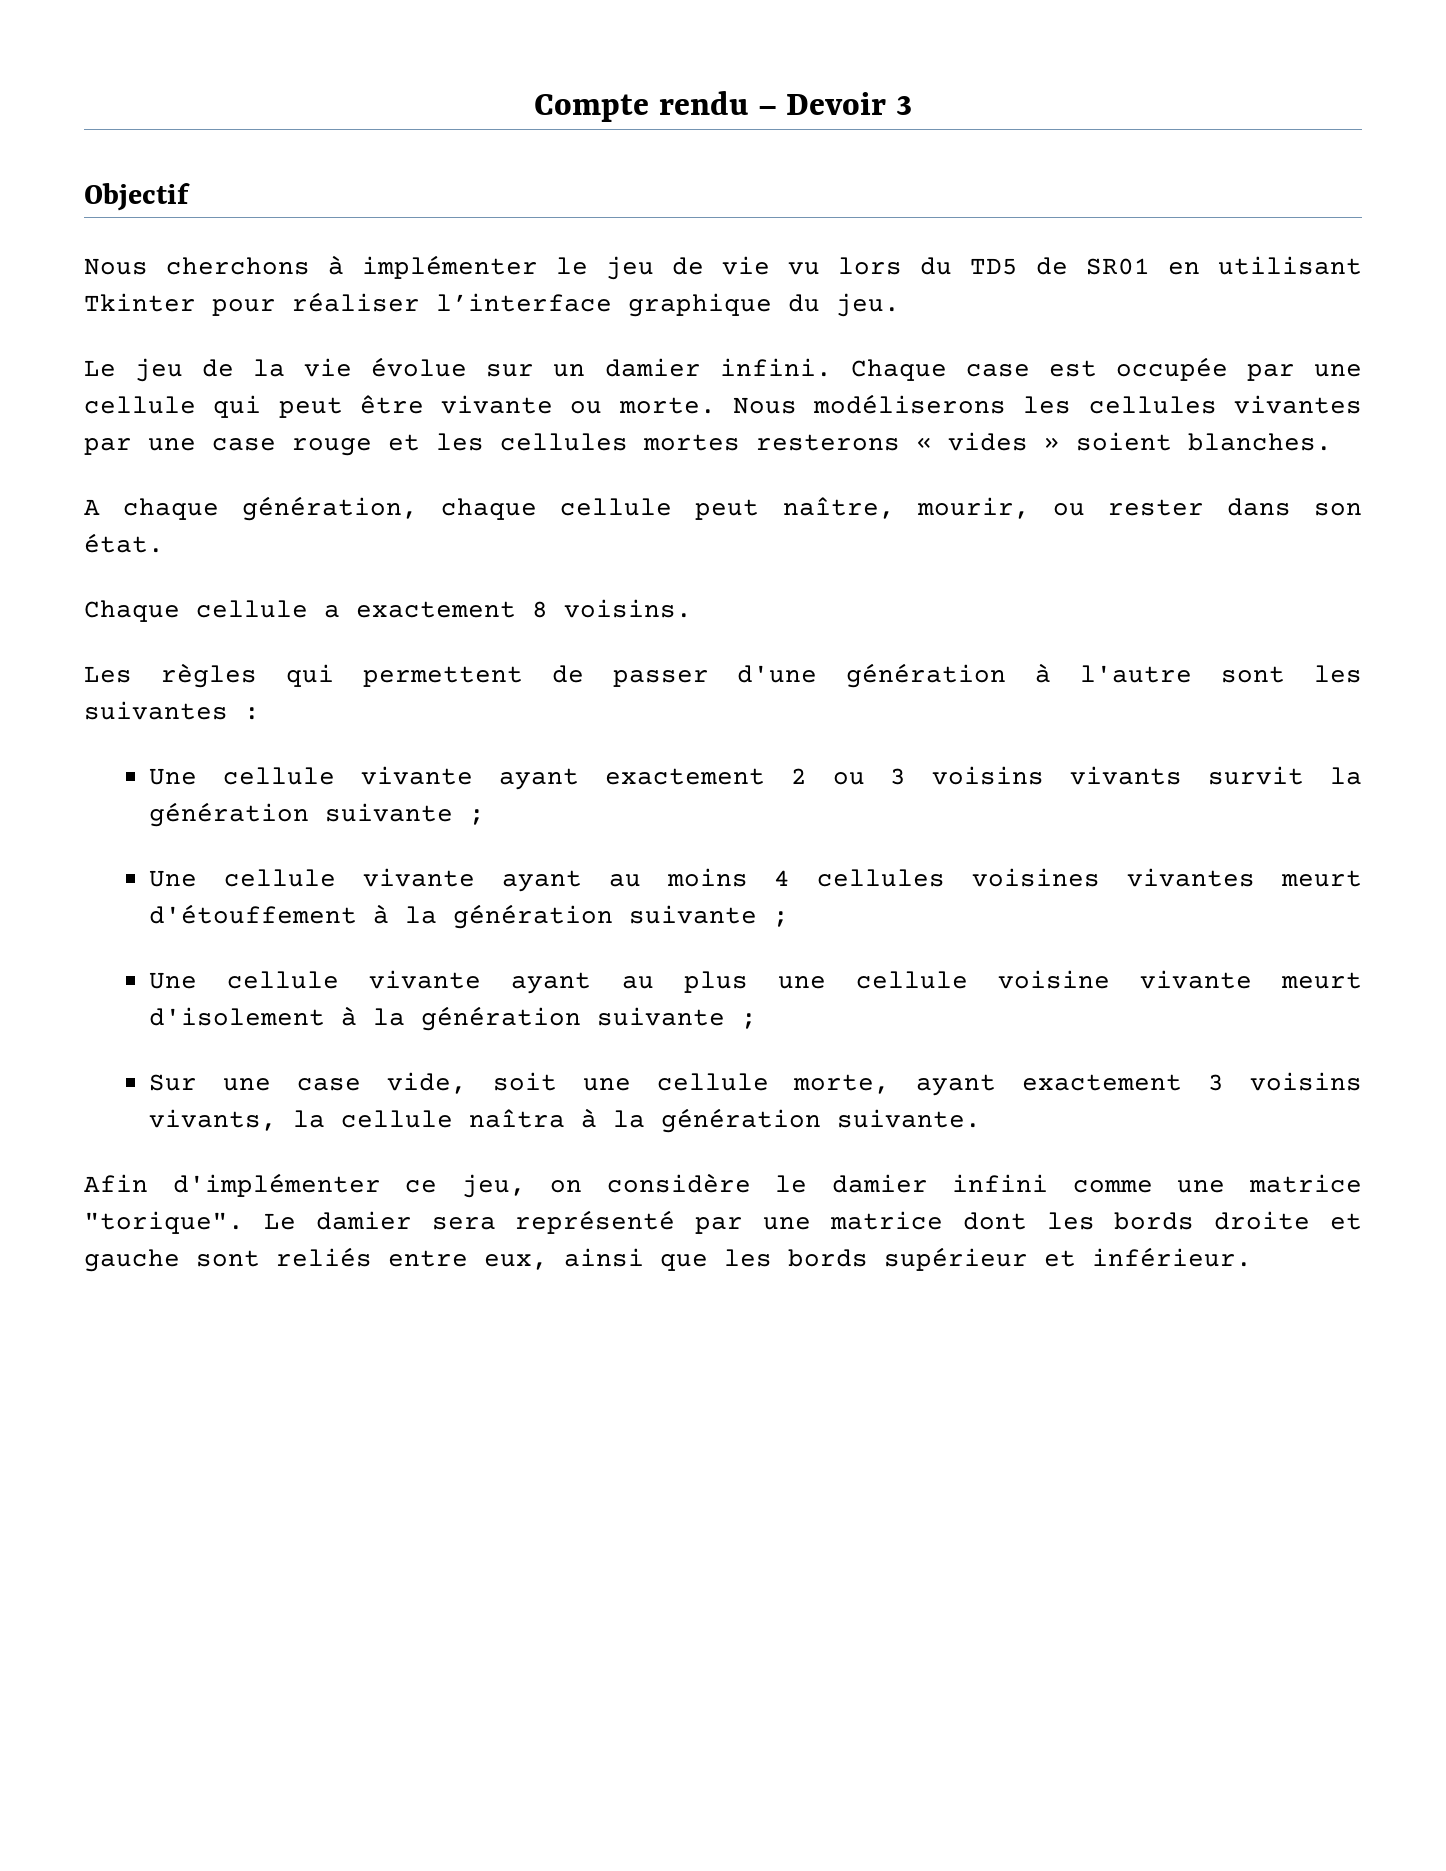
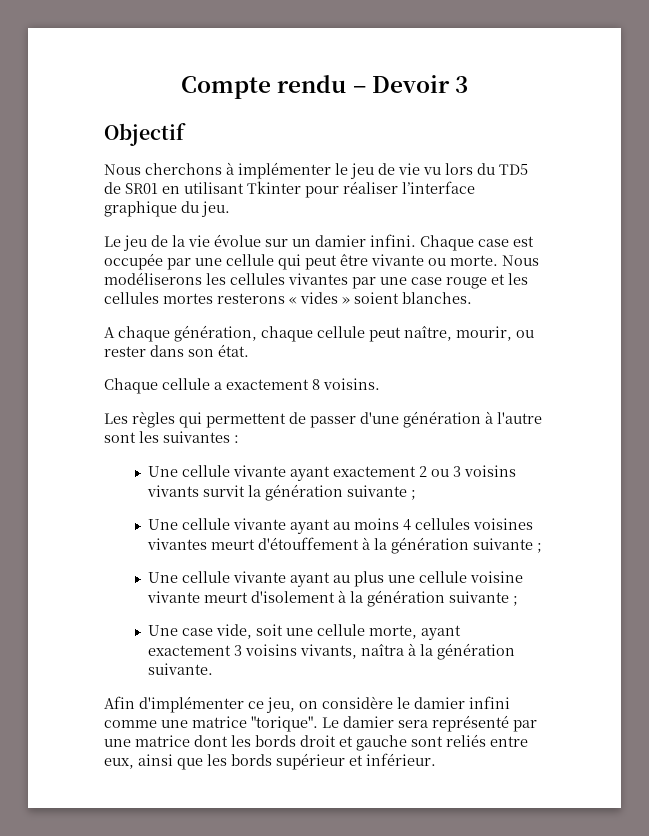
- Sur une case vide, soit une cellule morte, ayant exactement 3 voisins vivants, la cellule naîtra à la génération suivante.
+ Une case vide, soit une cellule morte, ayant exactement 3 voisins vivants, naîtra à la génération suivante.
- Le damier sera représenté par une matrice dont les bords droite et gauche sont reliés entre eux, ainsi que les bords supérieur et inférieur.
+ Le damier sera représenté par une matrice dont les bords droit et gauche sont reliés entre eux, ainsi que les bords supérieur et inférieur.

